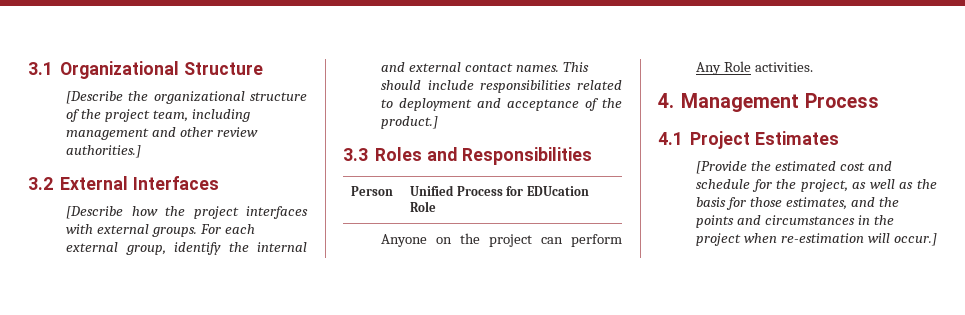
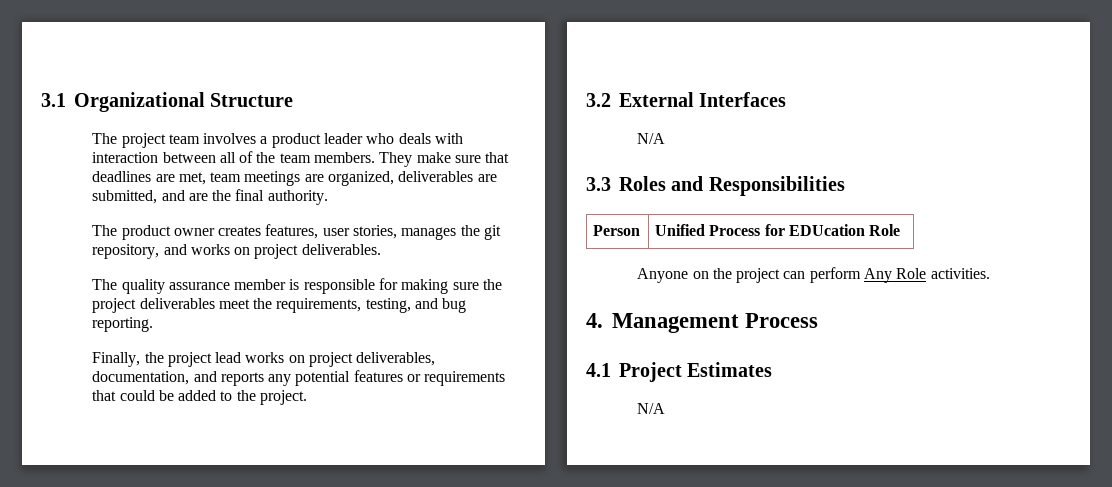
- [Describe the organizational structure of the project team, including management and other review authorities.]
+ The project team involves a product leader who deals with interaction between all of the team members. They make sure that deadlines are met, team meetings are organized, deliverables are submitted, and are the final authority.
+ The product owner creates features, user stories, manages the git repository, and works on project deliverables.
+ The quality assurance member is responsible for making sure the project deliverables meet the requirements, testing, and bug reporting.
+ Finally, the project lead works on project deliverables, documentation, and reports any potential features or requirements that could be added to the project.
  3.2 External Interfaces
- [Describe how the project interfaces with external groups. For each external group, identify the internal and external contact names. This should include responsibilities related to deployment and acceptance of the product.]
+ N/A
  4.1 Project Estimates
- [Provide the estimated cost and schedule for the project, as well as the basis for those estimates, and the points and circumstances in the project when re-estimation will occur.]
+ N/A

